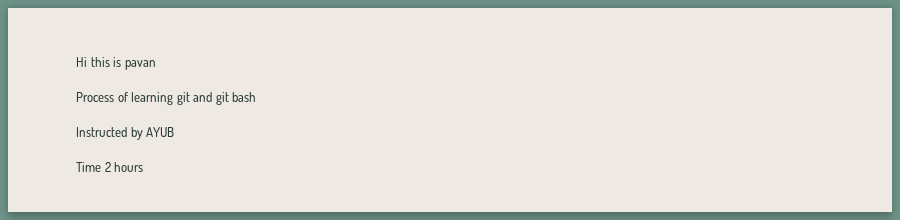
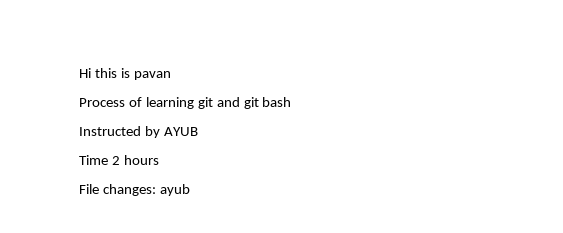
+ File changes: ayub

